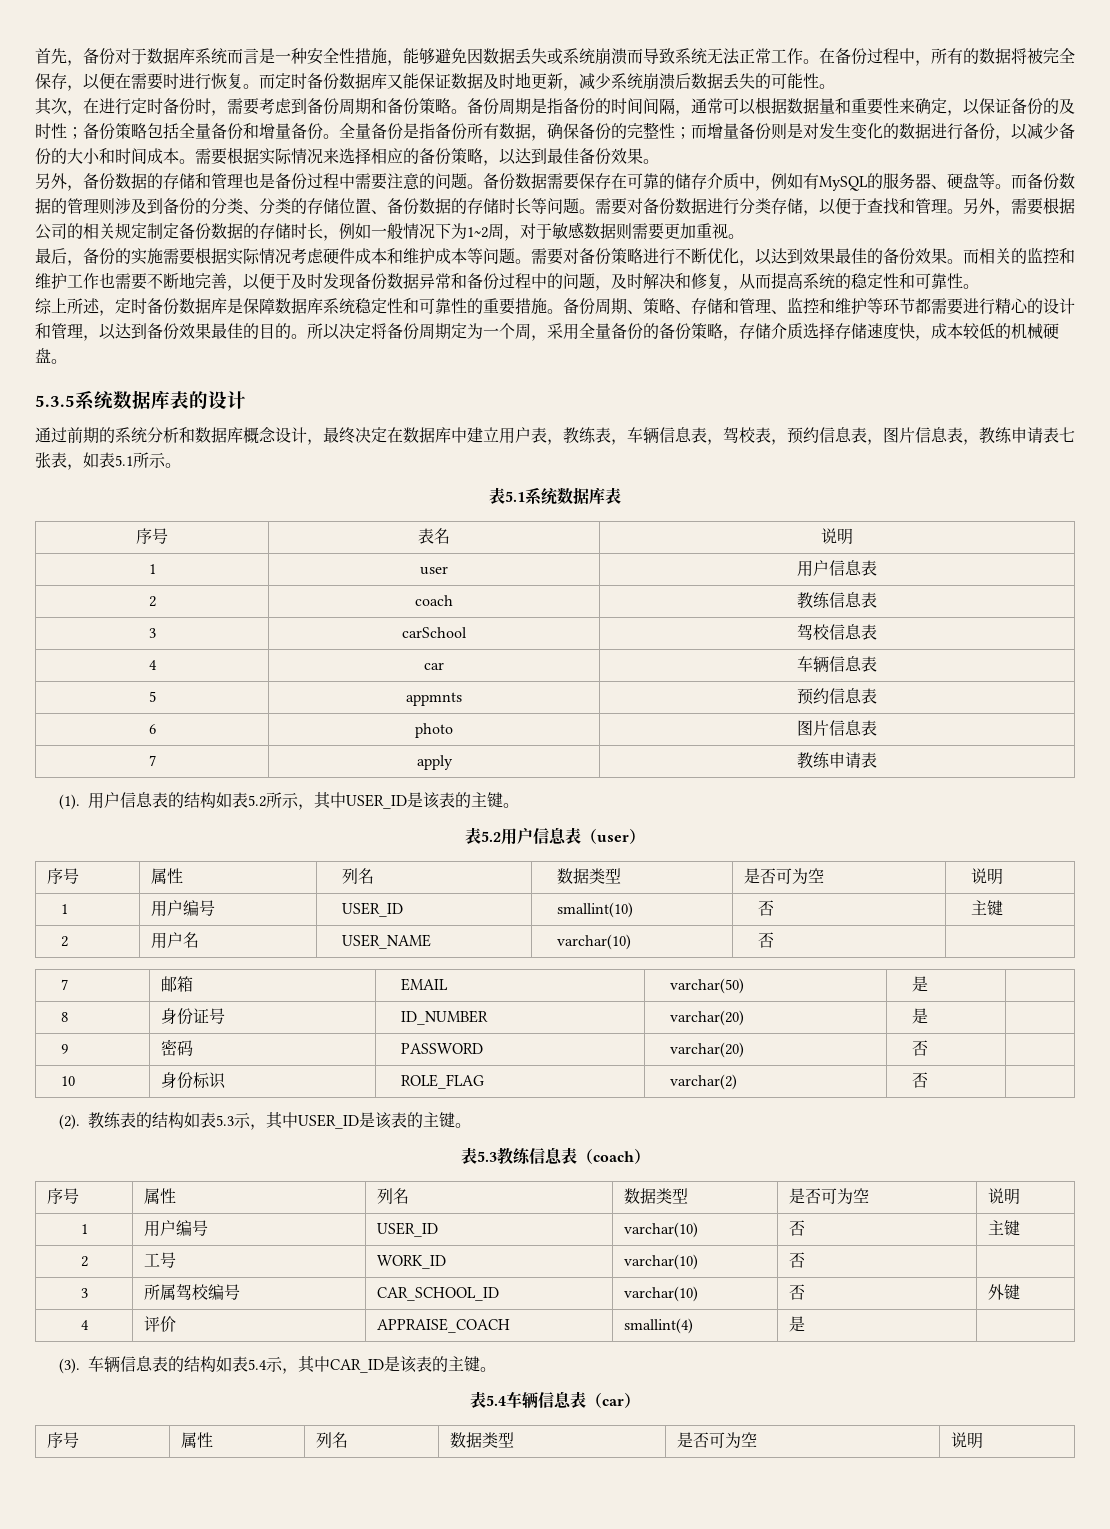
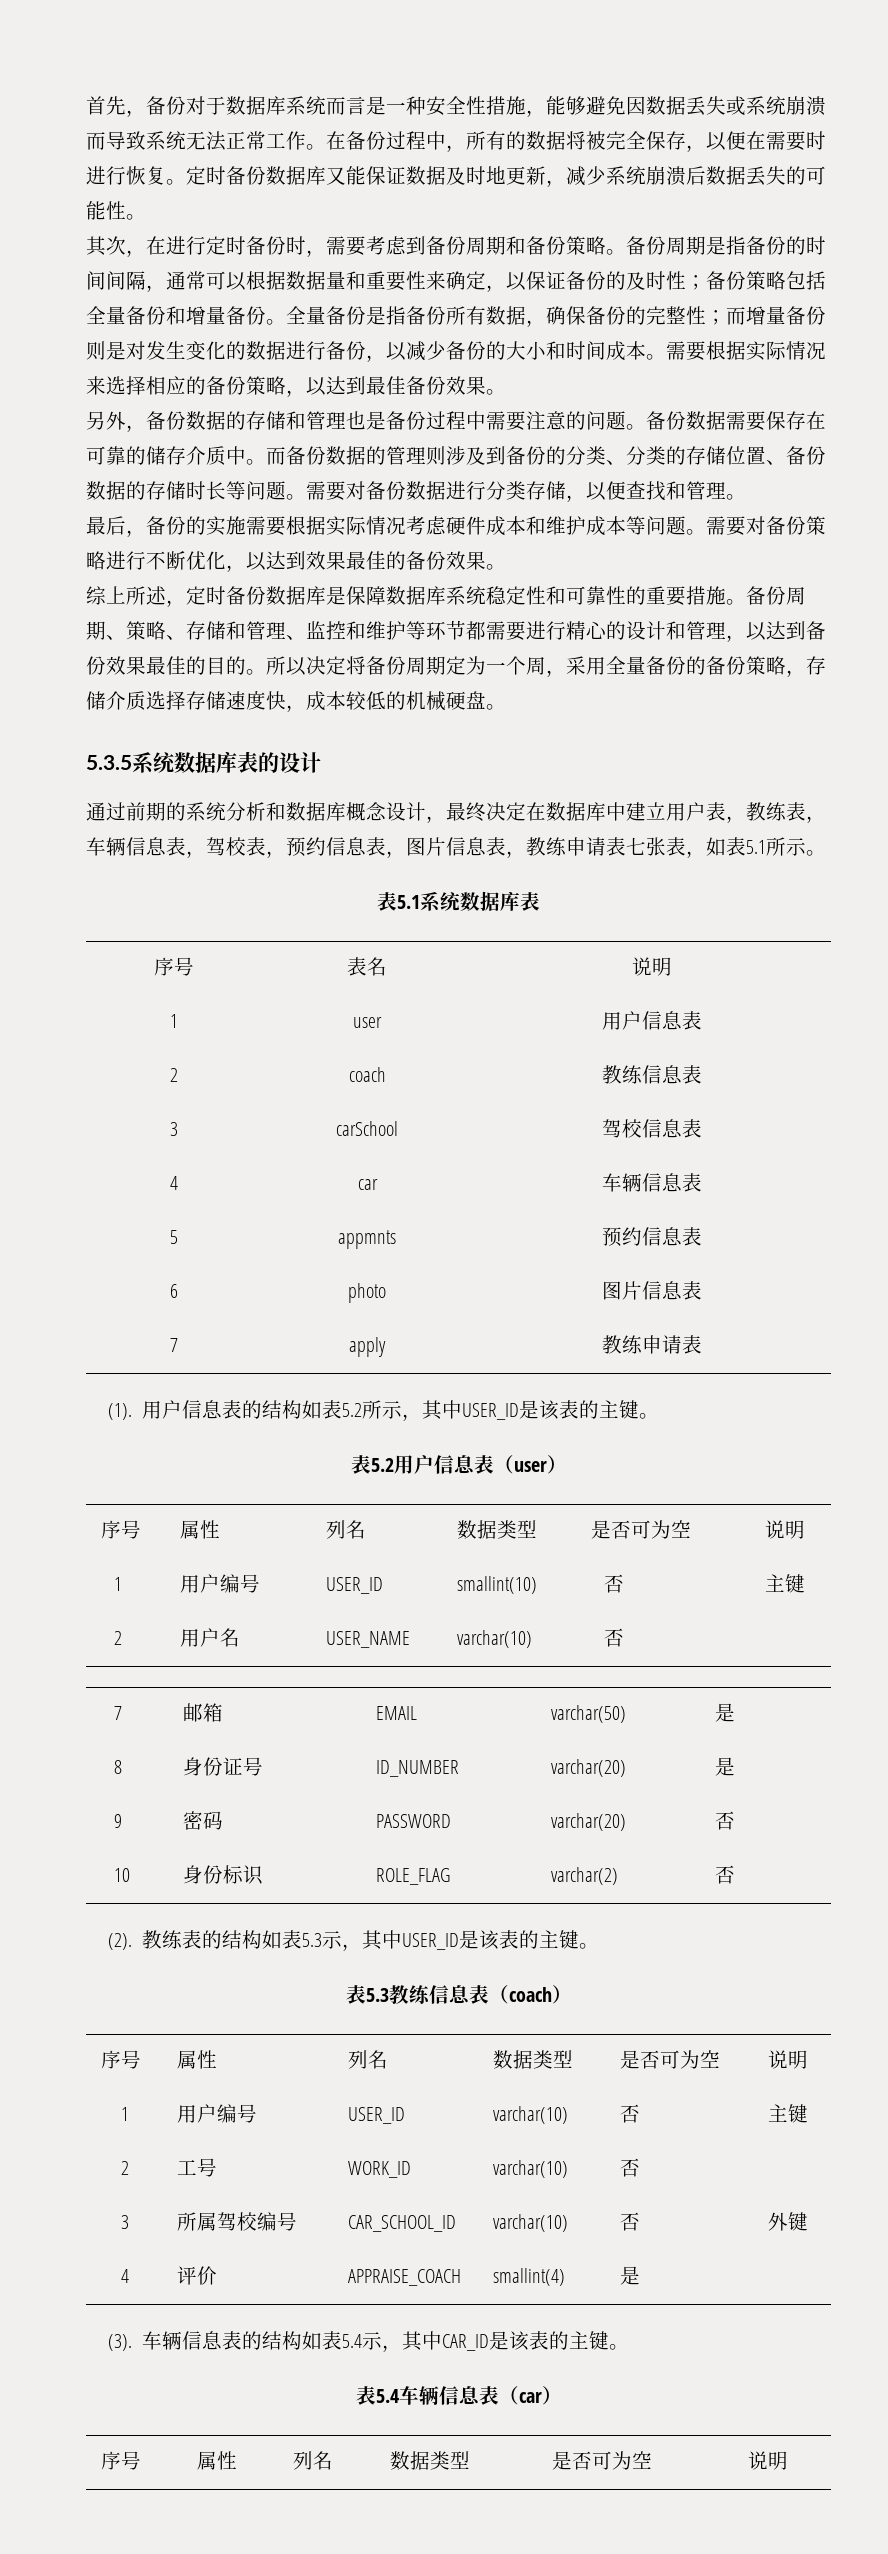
- 而定时备份数据库又能保证数据及时地更新，减少系统崩溃后数据丢失的可能性。
+ 定时备份数据库又能保证数据及时地更新，减少系统崩溃后数据丢失的可能性。
- 备份数据需要保存在可靠的储存介质中，例如有MySQL的服务器、硬盘等。
+ 备份数据需要保存在可靠的储存介质中。
- 需要对备份数据进行分类存储，以便于查找和管理。另外，需要根据公司的相关规定制定备份数据的存储时长，例如一般情况下为1~2周，对于敏感数据则需要更加重视。
+ 需要对备份数据进行分类存储，以便查找和管理。
- 而相关的监控和维护工作也需要不断地完善，以便于及时发现备份数据异常和备份过程中的问题，及时解决和修复，从而提高系统的稳定性和可靠性。

